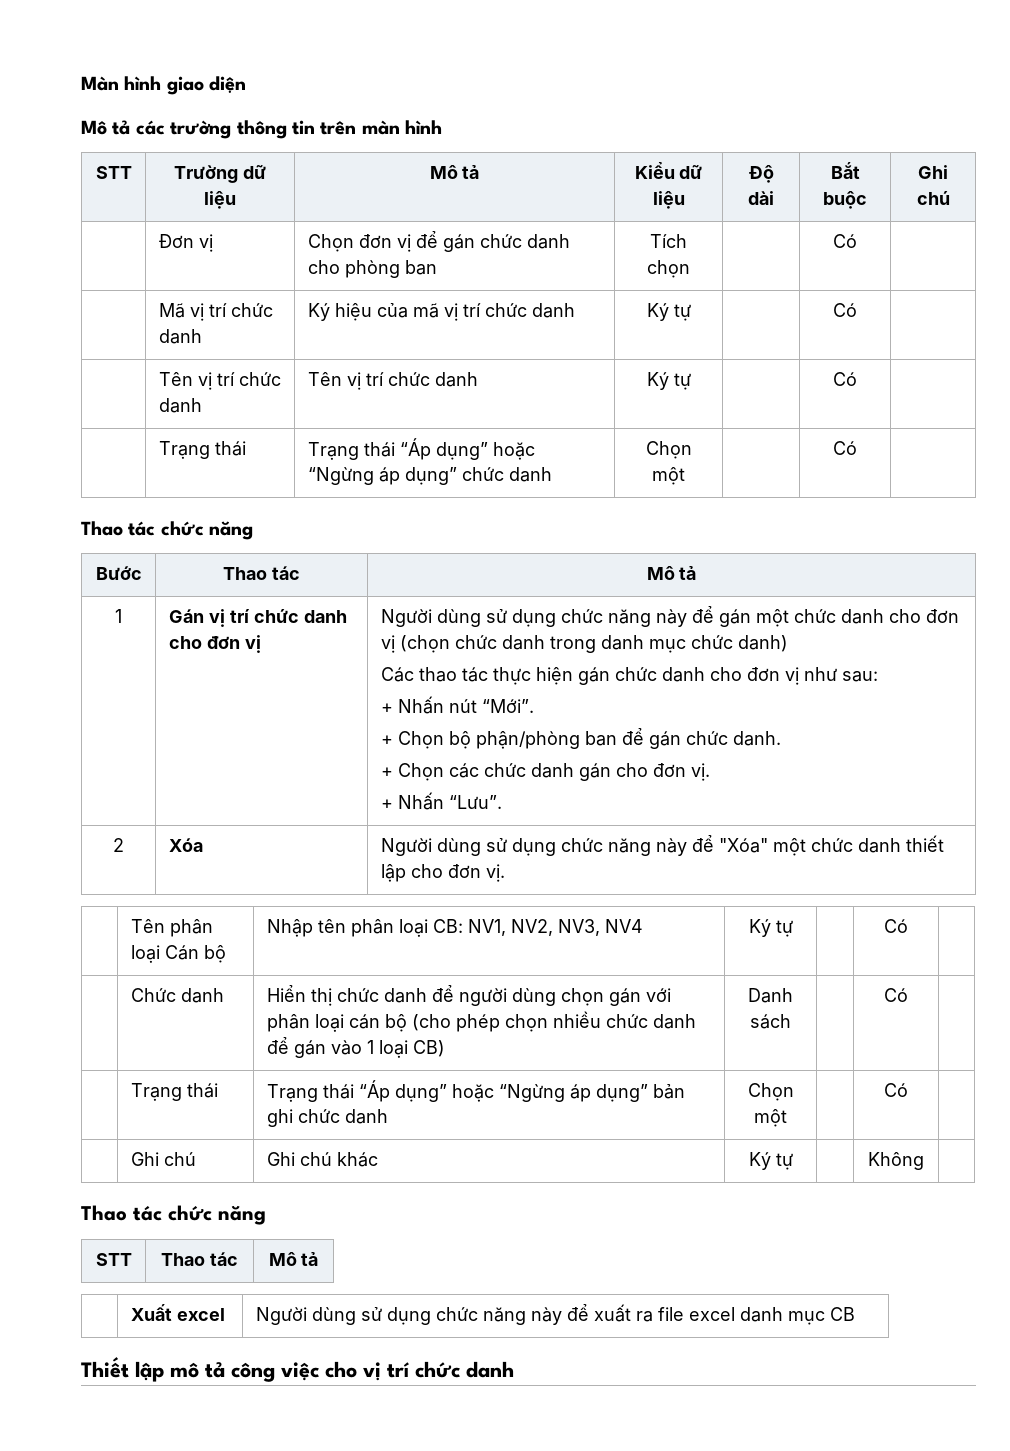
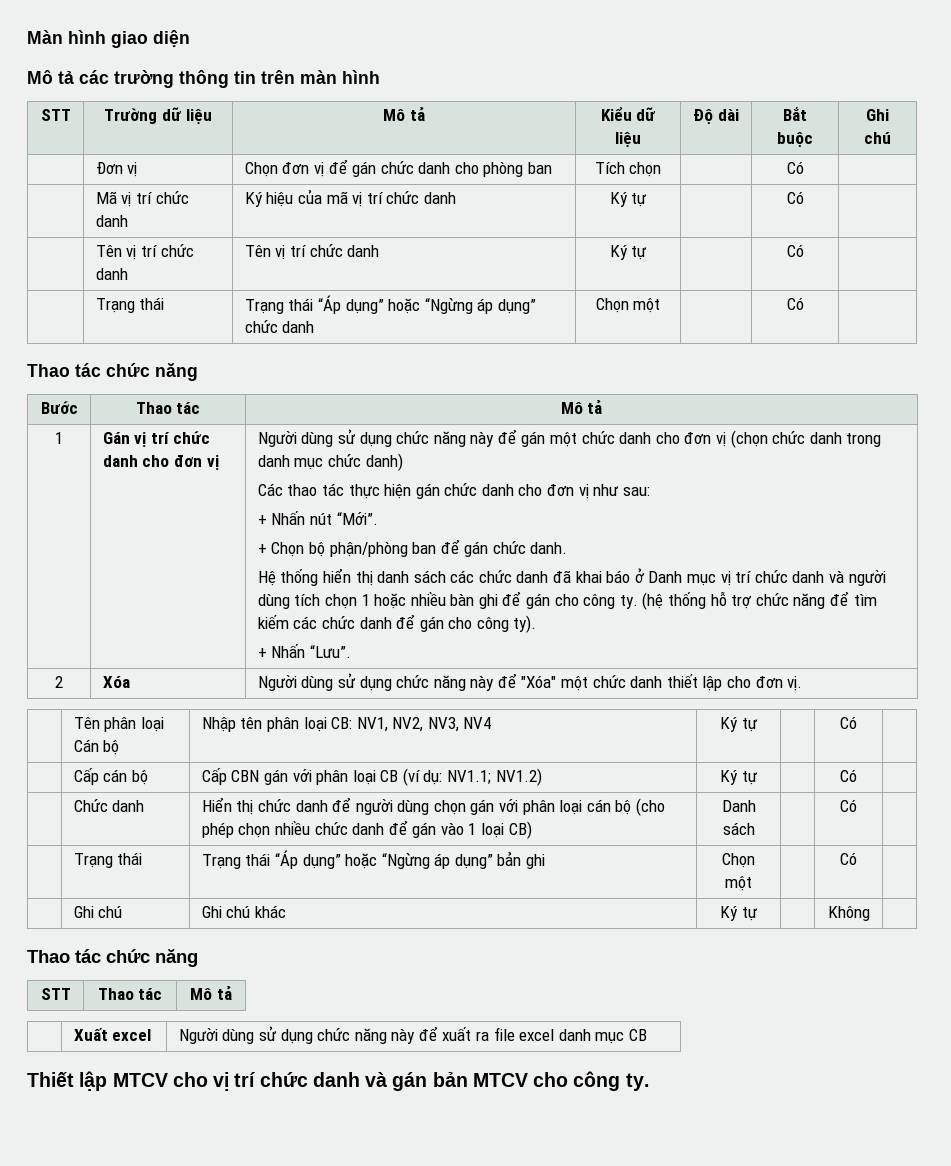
- + Chọn các chức danh gán cho đơn vị.
+ Hệ thống hiển thị danh sách các chức danh đã khai báo ở Danh mục vị trí chức danh và người dùng tích chọn 1 hoặc nhiều bàn ghi để gán cho công ty. (hệ thống hỗ trợ chức năng để tìm kiếm các chức danh để gán cho công ty).
+ | Cấp cán bộ | Cấp CBN gán với phân loại CB (ví dụ: NV1.1; NV1.2) | Ký tự | | Có |
- | Trạng thái | Trạng thái “Áp dụng” hoặc “Ngừng áp dụng” bản ghi chức danh | Chọn một | | Có |
+ | Trạng thái | Trạng thái “Áp dụng” hoặc “Ngừng áp dụng” bản ghi | Chọn một | | Có |
- Thiết lập mô tả công việc cho vị trí chức danh
+ Thiết lập MTCV cho vị trí chức danh và gán bản MTCV cho công ty.

